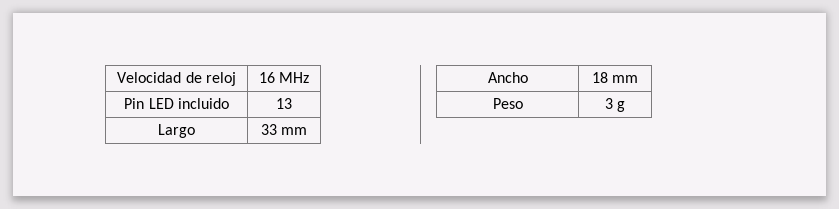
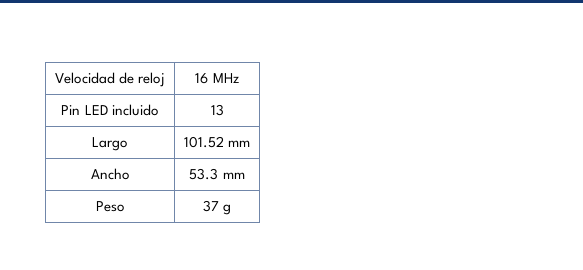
- Largo | 33 mm
+ Largo | 101.52 mm
- Ancho | 18 mm
+ Ancho | 53.3 mm
- Peso | 3 g
+ Peso | 37 g

